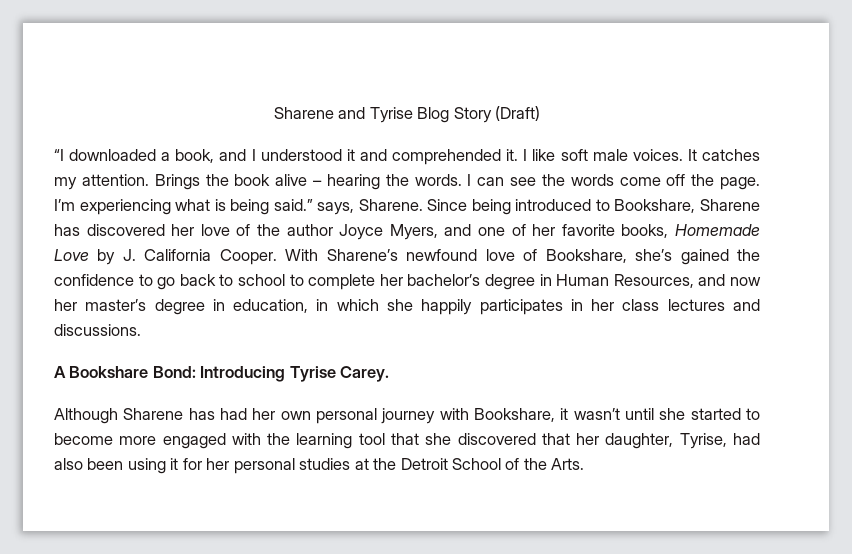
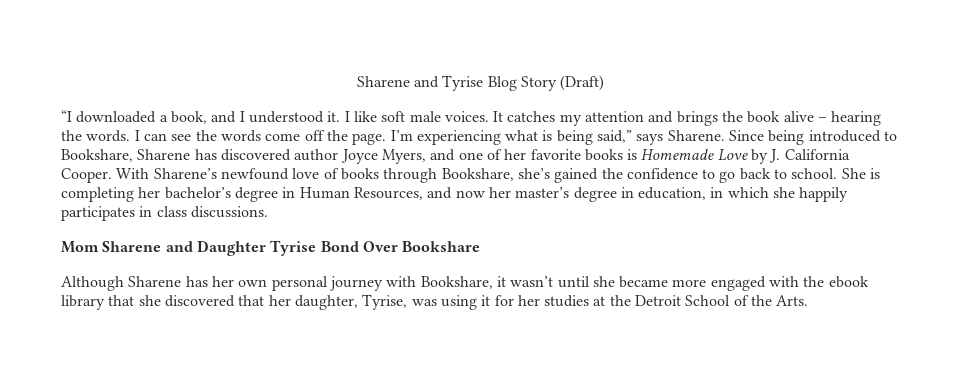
- “I downloaded a book, and I understood it and comprehended it.
+ “I downloaded a book, and I understood it.
- It catches my attention. Brings the book alive – hearing the words.
+ It catches my attention and brings the book alive – hearing the words.
- I’m experiencing what is being said.” says, Sharene.
+ I’m experiencing what is being said,” says Sharene.
- Since being introduced to Bookshare, Sharene has discovered her love of the author Joyce Myers, and one of her favorite books, Homemade Love by J. California Cooper.
+ Since being introduced to Bookshare, Sharene has discovered author Joyce Myers, and one of her favorite books is Homemade Love by J. California Cooper.
- With Sharene’s newfound love of Bookshare, she’s gained the confidence to go back to school to complete her bachelor’s degree in Human Resources, and now her master’s degree in education, in which she happily participates in her class lectures and discussions.
- A Bookshare Bond: Introducing Tyrise Carey.
+ With Sharene’s newfound love of books through Bookshare, she’s gained the confidence to go back to school. She is completing her bachelor’s degree in Human Resources, and now her master’s degree in education, in which she happily participates in class discussions.
+ Mom Sharene and Daughter Tyrise Bond Over Bookshare
- Although Sharene has had her own personal journey with Bookshare, it wasn’t until she started to become more engaged with the learning tool that she discovered that her daughter, Tyrise, had also been using it for her personal studies at the Detroit School of the Arts.
+ Although Sharene has her own personal journey with Bookshare, it wasn’t until she became more engaged with the ebook library that she discovered that her daughter, Tyrise, was using it for her studies at the Detroit School of the Arts.

